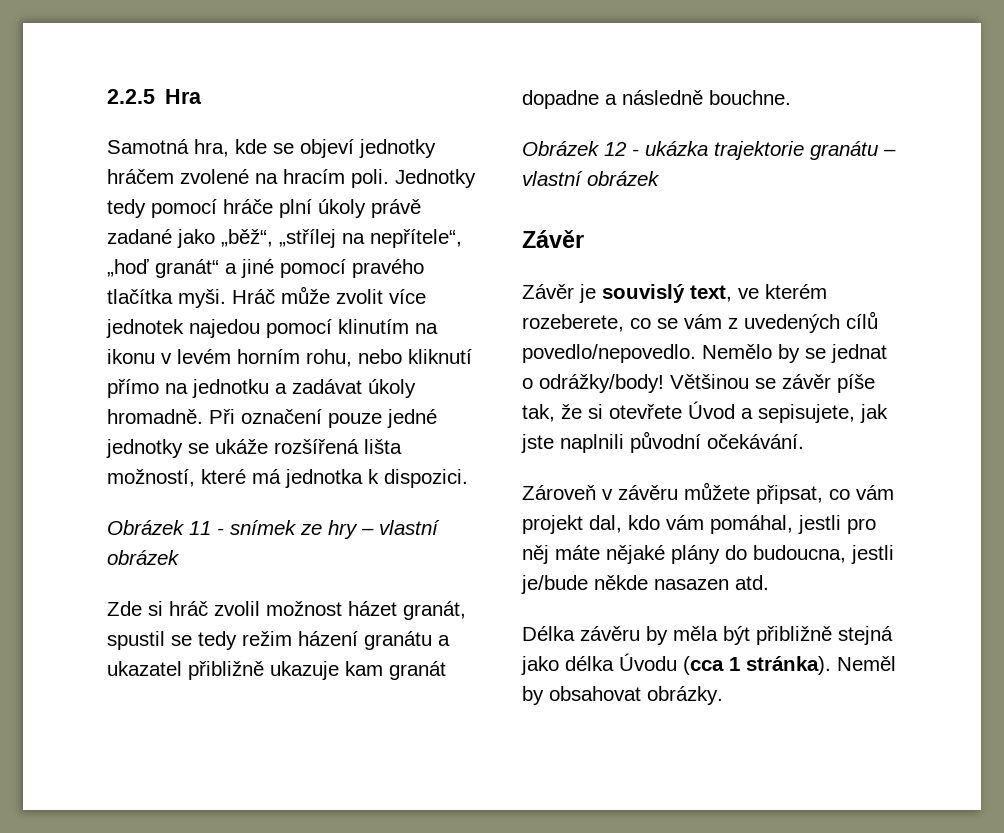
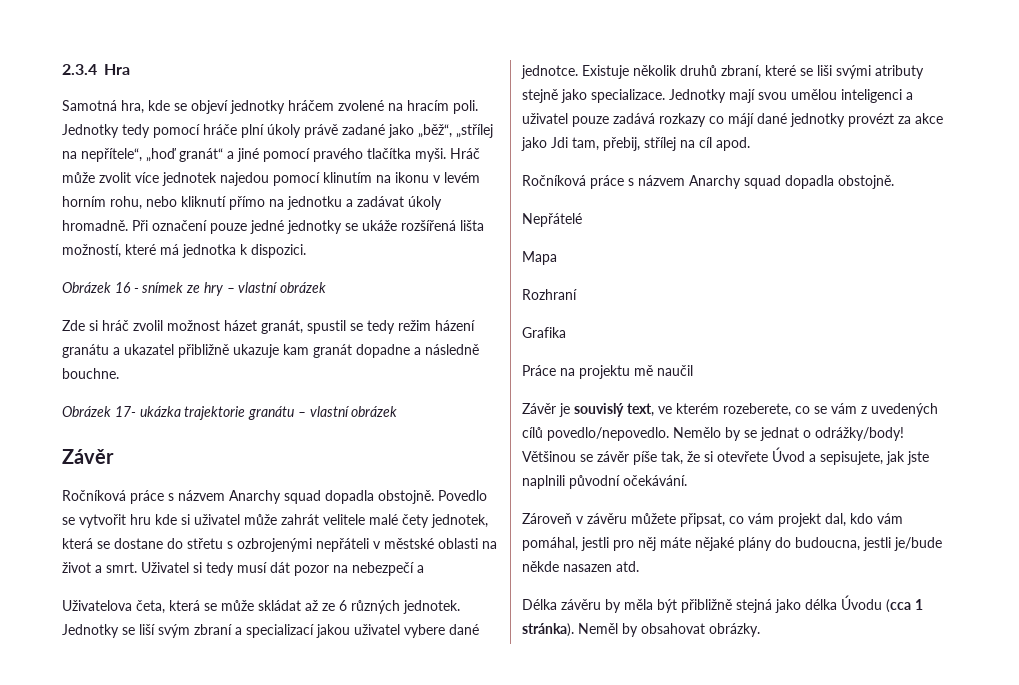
- 2.2.5 Hra
+ 2.3.4 Hra
- Obrázek 11 - snímek ze hry – vlastní obrázek
+ Obrázek 16 - snímek ze hry – vlastní obrázek
- Obrázek 12 - ukázka trajektorie granátu – vlastní obrázek
+ Obrázek 17- ukázka trajektorie granátu – vlastní obrázek
+ Ročníková práce s názvem Anarchy squad dopadla obstojně. Povedlo se vytvořit hru kde si uživatel může zahrát velitele malé čety jednotek, která se dostane do střetu s ozbrojenými nepřáteli v městské oblasti na život a smrt. Uživatel si tedy musí dát pozor na nebezpečí a
+ Uživatelova četa, která se může skládat až ze 6 různých jednotek. Jednotky se liší svým zbraní a specializací jakou uživatel vybere dané jednotce. Existuje několik druhů zbraní, které se liši svými atributy stejně jako specializace. Jednotky mají svou umělou inteligenci a uživatel pouze zadává rozkazy co májí dané jednotky provézt za akce jako Jdi tam, přebij, střílej na cíl apod.
+ Ročníková práce s názvem Anarchy squad dopadla obstojně.
+ Nepřátelé
+ Mapa
+ Rozhraní
+ Grafika
+ Práce na projektu mě naučil

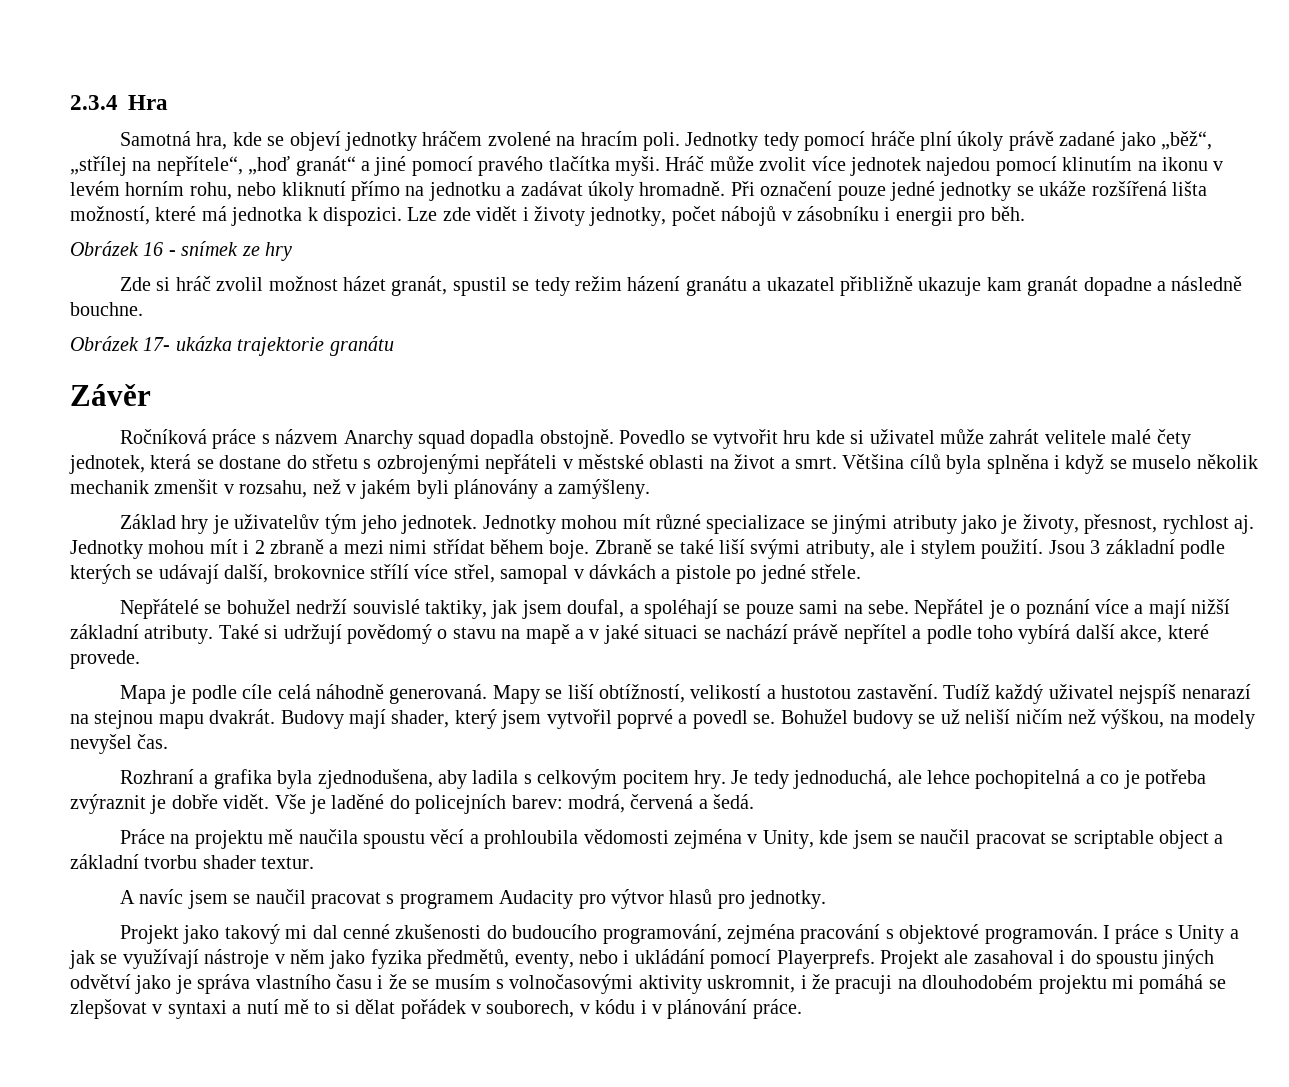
+ Lze zde vidět i životy jednotky, počet nábojů v zásobníku i energii pro běh.
- Obrázek 16 - snímek ze hry – vlastní obrázek
+ Obrázek 16 - snímek ze hry
- Obrázek 17- ukázka trajektorie granátu – vlastní obrázek
+ Obrázek 17- ukázka trajektorie granátu
- Uživatel si tedy musí dát pozor na nebezpečí a
- Uživatelova četa, která se může skládat až ze 6 různých jednotek. Jednotky se liší svým zbraní a specializací jakou uživatel vybere dané jednotce. Existuje několik druhů zbraní, které se liši svými atributy stejně jako specializace. Jednotky mají svou umělou inteligenci a uživatel pouze zadává rozkazy co májí dané jednotky provézt za akce jako Jdi tam, přebij, střílej na cíl apod.
- Ročníková práce s názvem Anarchy squad dopadla obstojně.
- Nepřátelé
- Mapa
- Rozhraní
- Grafika
- Práce na projektu mě naučil
- Závěr je souvislý text, ve kterém rozeberete, co se vám z uvedených cílů povedlo/nepovedlo. Nemělo by se jednat o odrážky/body! Většinou se závěr píše tak, že si otevřete Úvod a sepisujete, jak jste naplnili původní očekávání.
- Zároveň v závěru můžete připsat, co vám projekt dal, kdo vám pomáhal, jestli pro něj máte nějaké plány do budoucna, jestli je/bude někde nasazen atd.
- Délka závěru by měla být přibližně stejná jako délka Úvodu (cca 1 stránka). Neměl by obsahovat obrázky.
+ Většina cílů byla splněna i když se muselo několik mechanik zmenšit v rozsahu, než v jakém byli plánovány a zamýšleny.
+ Základ hry je uživatelův tým jeho jednotek. Jednotky mohou mít různé specializace se jinými atributy jako je životy, přesnost, rychlost aj. Jednotky mohou mít i 2 zbraně a mezi nimi střídat během boje. Zbraně se také liší svými atributy, ale i stylem použití. Jsou 3 základní podle kterých se udávají další, brokovnice střílí více střel, samopal v dávkách a pistole po jedné střele.
+ Nepřátelé se bohužel nedrží souvislé taktiky, jak jsem doufal, a spoléhají se pouze sami na sebe. Nepřátel je o poznání více a mají nižší základní atributy. Také si udržují povědomý o stavu na mapě a v jaké situaci se nachází právě nepřítel a podle toho vybírá další akce, které provede.
+ Mapa je podle cíle celá náhodně generovaná. Mapy se liší obtížností, velikostí a hustotou zastavění. Tudíž každý uživatel nejspíš nenarazí na stejnou mapu dvakrát. Budovy mají shader, který jsem vytvořil poprvé a povedl se. Bohužel budovy se už neliší ničím než výškou, na modely nevyšel čas.
+ Rozhraní a grafika byla zjednodušena, aby ladila s celkovým pocitem hry. Je tedy jednoduchá, ale lehce pochopitelná a co je potřeba zvýraznit je dobře vidět. Vše je laděné do policejních barev: modrá, červená a šedá.
+ Práce na projektu mě naučila spoustu věcí a prohloubila vědomosti zejména v Unity, kde jsem se naučil pracovat se scriptable object a základní tvorbu shader textur.
+ A navíc jsem se naučil pracovat s programem Audacity pro výtvor hlasů pro jednotky.
+ Projekt jako takový mi dal cenné zkušenosti do budoucího programování, zejména pracování s objektové programován. I práce s Unity a jak se využívají nástroje v něm jako fyzika předmětů, eventy, nebo i ukládání pomocí Playerprefs. Projekt ale zasahoval i do spoustu jiných odvětví jako je správa vlastního času i že se musím s volnočasovými aktivity uskromnit, i že pracuji na dlouhodobém projektu mi pomáhá se zlepšovat v syntaxi a nutí mě to si dělat pořádek v souborech, v kódu i v plánování práce.

